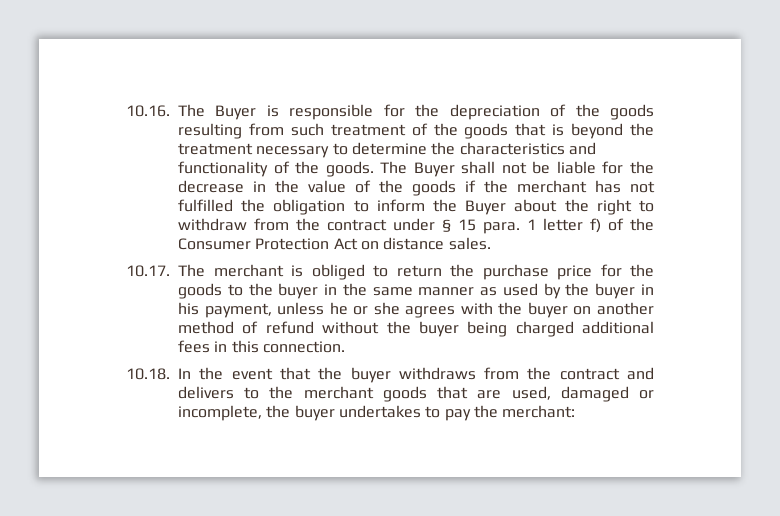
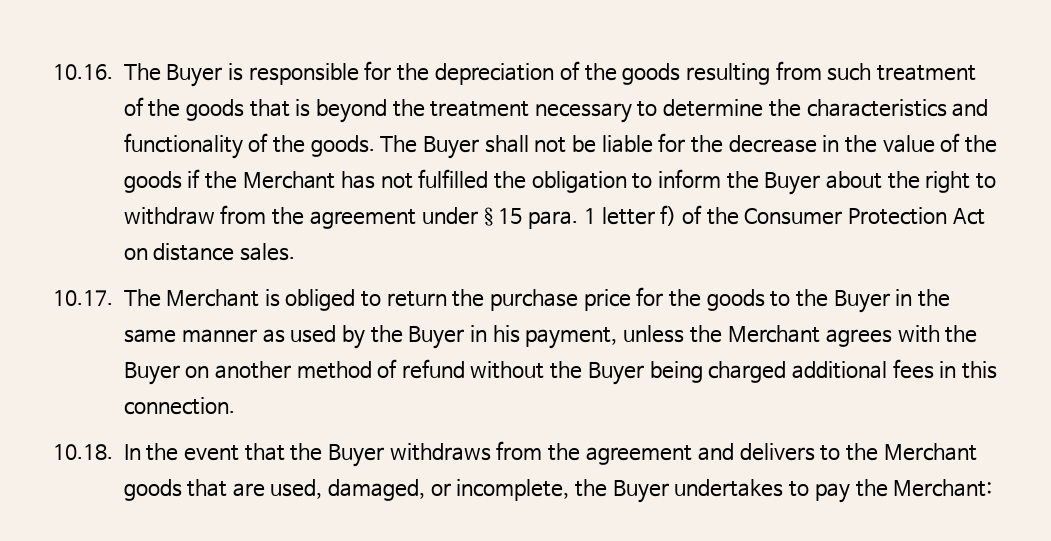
- The Buyer shall not be liable for the decrease in the value of the goods if the merchant has not fulfilled the obligation to inform the Buyer about the right to withdraw from the contract under § 15 para. 1 letter f) of the Consumer Protection Act on distance sales.
+ The Buyer shall not be liable for the decrease in the value of the goods if the Merchant has not fulfilled the obligation to inform the Buyer about the right to withdraw from the agreement under § 15 para. 1 letter f) of the Consumer Protection Act on distance sales.
- 10.17. The merchant is obliged to return the purchase price for the goods to the buyer in the same manner as used by the buyer in his payment, unless he or she agrees with the buyer on another method of refund without the buyer being charged additional fees in this connection.
+ 10.17. The Merchant is obliged to return the purchase price for the goods to the Buyer in the same manner as used by the Buyer in his payment, unless the Merchant agrees with the Buyer on another method of refund without the Buyer being charged additional fees in this connection.
- 10.18. In the event that the buyer withdraws from the contract and delivers to the merchant goods that are used, damaged or incomplete, the buyer undertakes to pay the merchant:
+ 10.18. In the event that the Buyer withdraws from the agreement and delivers to the Merchant goods that are used, damaged, or incomplete, the Buyer undertakes to pay the Merchant:

